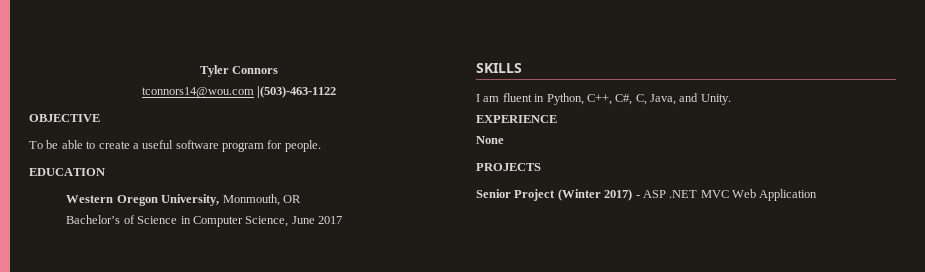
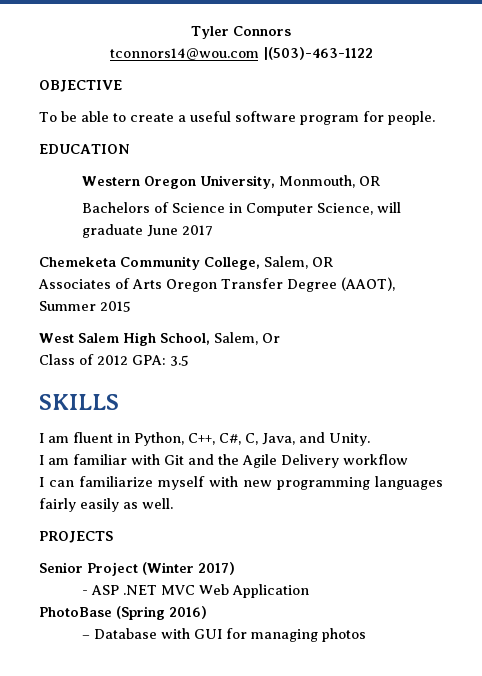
- Bachelor’s of Science in Computer Science, June 2017
+ Bachelors of Science in Computer Science, will graduate June 2017
+ Chemeketa Community College, Salem, OR
+ Associates of Arts Oregon Transfer Degree (AAOT), Summer 2015
+ West Salem High School, Salem, Or
+ Class of 2012 GPA: 3.5
- EXPERIENCE
- None
+ I am familiar with Git and the Agile Delivery workflow
+ I can familiarize myself with new programming languages fairly easily as well.
- Senior Project (Winter 2017) - ASP .NET MVC Web Application
+ Senior Project (Winter 2017)
+ - ASP .NET MVC Web Application
+ PhotoBase (Spring 2016)
+ – Database with GUI for managing photos

